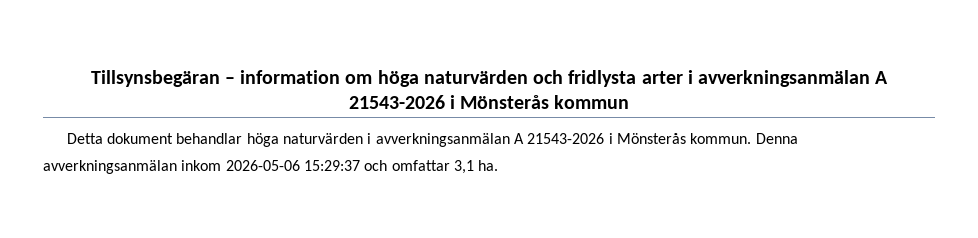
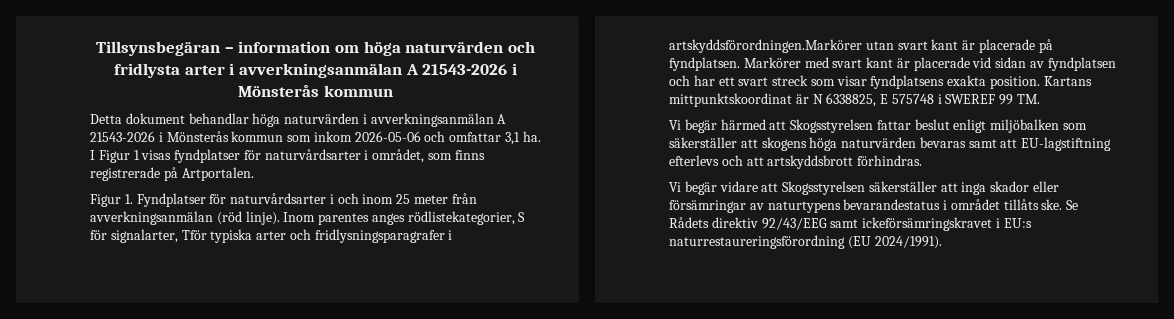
- Detta dokument behandlar höga naturvärden i avverkningsanmälan A 21543-2026 i Mönsterås kommun. Denna avverkningsanmälan inkom 2026-05-06 15:29:37 och omfattar 3,1 ha.
+ Detta dokument behandlar höga naturvärden i avverkningsanmälan A 21543-2026 i Mönsterås kommun som inkom 2026-05-06 och omfattar 3,1 ha.
+ I Figur 1 visas fyndplatser för naturvårdsarter i området, som finns registrerade på Artportalen.
+ Figur 1. Fyndplatser för naturvårdsarter i och inom 25 meter från avverkningsanmälan (röd linje). Inom parentes anges rödlistekategorier, S för signalarter, Tför typiska arter och fridlysningsparagrafer i artskyddsförordningen.Markörer utan svart kant är placerade på fyndplatsen. Markörer med svart kant är placerade vid sidan av fyndplatsen och har ett svart streck som visar fyndplatsens exakta position. Kartans mittpunktskoordinat är N 6338825, E 575748 i SWEREF 99 TM.
+ Vi begär härmed att Skogsstyrelsen fattar beslut enligt miljöbalken som säkerställer att skogens höga naturvärden bevaras samt att EU-lagstiftning efterlevs och att artskyddsbrott förhindras.
+ Vi begär vidare att Skogsstyrelsen säkerställer att inga skador eller försämringar av naturtypens bevarandestatus i området tillåts ske. Se Rådets direktiv 92/43/EEG samt ickeförsämringskravet i EU:s naturrestaureringsförordning (EU 2024/1991).

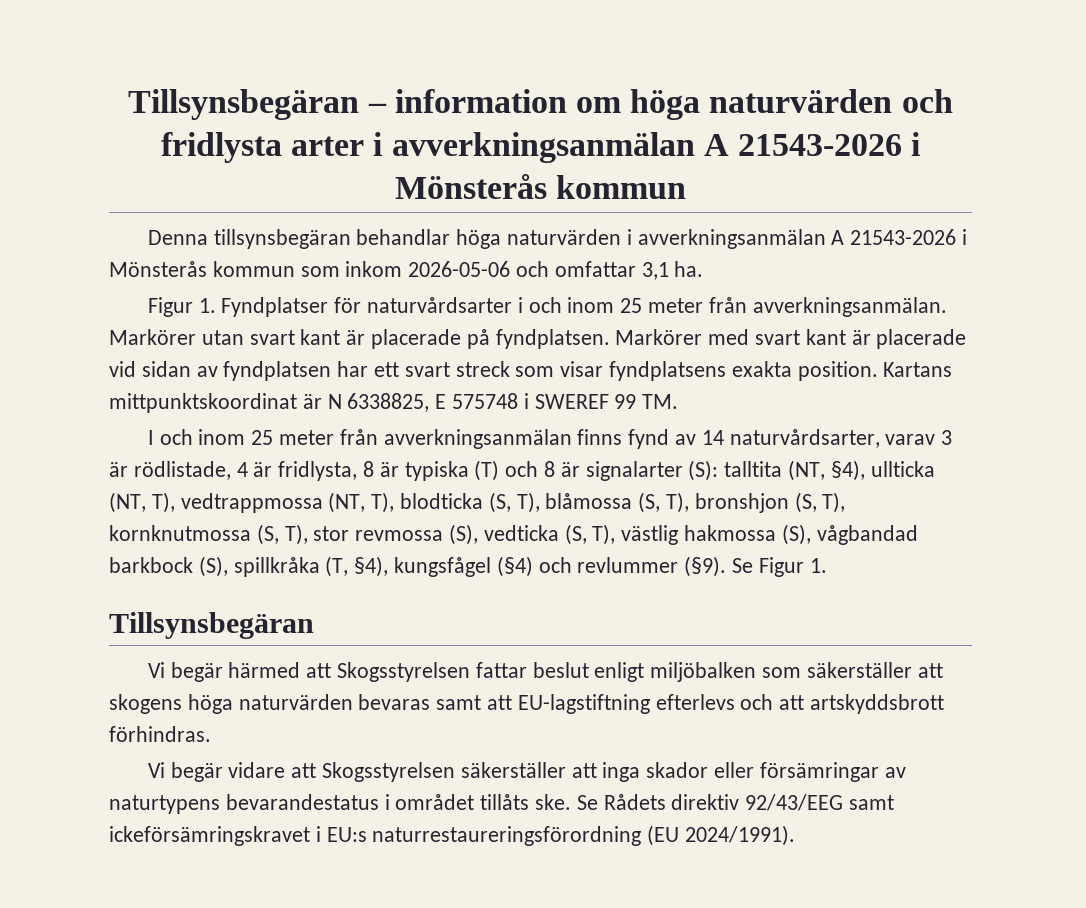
- Detta dokument behandlar höga naturvärden i avverkningsanmälan A 21543-2026 i Mönsterås kommun som inkom 2026-05-06 och omfattar 3,1 ha. I Figur 1 visas fyndplatser för naturvårdsarter i området, som finns registrerade på Artportalen.
+ Denna tillsynsbegäran behandlar höga naturvärden i avverkningsanmälan A 21543-2026 i Mönsterås kommun som inkom 2026-05-06 och omfattar 3,1 ha.
- Figur 1. Fyndplatser för naturvårdsarter i och inom 25 meter från avverkningsanmälan (röd linje). Inom parentes anges rödlistekategorier, S för signalarter, Tför typiska arter och fridlysningsparagrafer i artskyddsförordningen.Markörer utan svart kant är placerade på fyndplatsen.
+ Figur 1. Fyndplatser för naturvårdsarter i och inom 25 meter från avverkningsanmälan. Markörer utan svart kant är placerade på fyndplatsen.
- Markörer med svart kant är placerade vid sidan av fyndplatsen och har ett svart streck som visar fyndplatsens exakta position.
+ Markörer med svart kant är placerade vid sidan av fyndplatsen har ett svart streck som visar fyndplatsens exakta position.
+ I och inom 25 meter från avverkningsanmälan finns fynd av 14 naturvårdsarter, varav 3 är rödlistade, 4 är fridlysta, 8 är typiska (T) och 8 är signalarter (S): talltita (NT, §4), ullticka (NT, T), vedtrappmossa (NT, T), blodticka (S, T), blåmossa (S, T), bronshjon (S, T), kornknutmossa (S, T), stor revmossa (S), vedticka (S, T), västlig hakmossa (S), vågbandad barkbock (S), spillkråka (T, §4), kungsfågel (§4) och revlummer (§9). Se Figur 1.
+ Tillsynsbegäran

